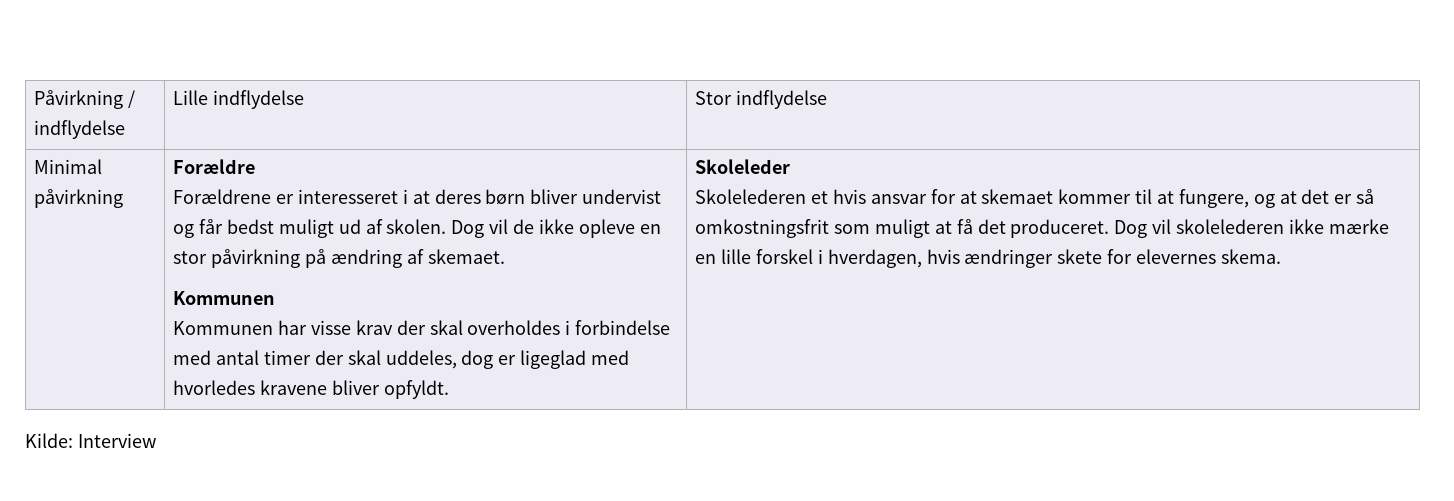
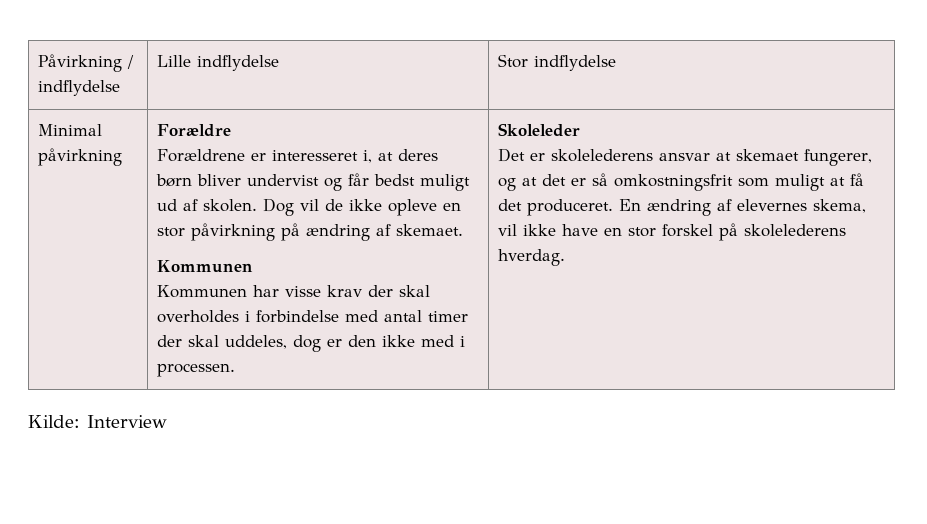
- Forældrene er interesseret i at deres børn bliver undervist og får bedst muligt ud af skolen.
+ Forældrene er interesseret i, at deres børn bliver undervist og får bedst muligt ud af skolen.
- Kommunen har visse krav der skal overholdes i forbindelse med antal timer der skal uddeles, dog er ligeglad med hvorledes kravene bliver opfyldt. | Skoleleder
- Skolelederen et hvis ansvar for at skemaet kommer til at fungere, og at det er så omkostningsfrit som muligt at få det produceret.
+ Kommunen har visse krav der skal overholdes i forbindelse med antal timer der skal uddeles, dog er den ikke med i processen. | Skoleleder
+ Det er skolelederens ansvar at skemaet fungerer, og at det er så omkostningsfrit som muligt at få det produceret.
- Dog vil skolelederen ikke mærke en lille forskel i hverdagen, hvis ændringer skete for elevernes skema.
+ En ændring af elevernes skema, vil ikke have en stor forskel på skolelederens hverdag.

